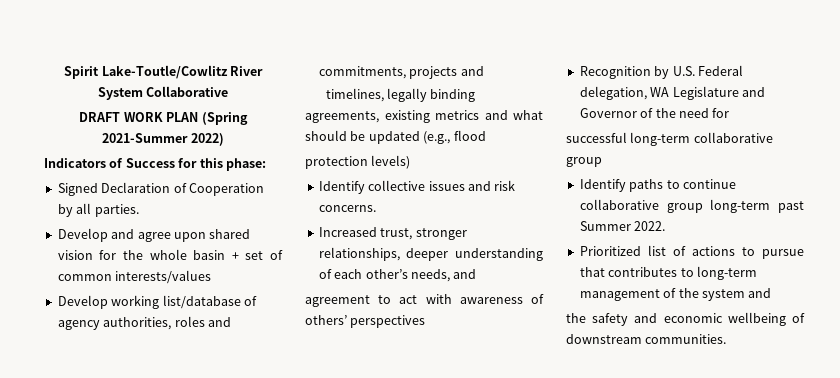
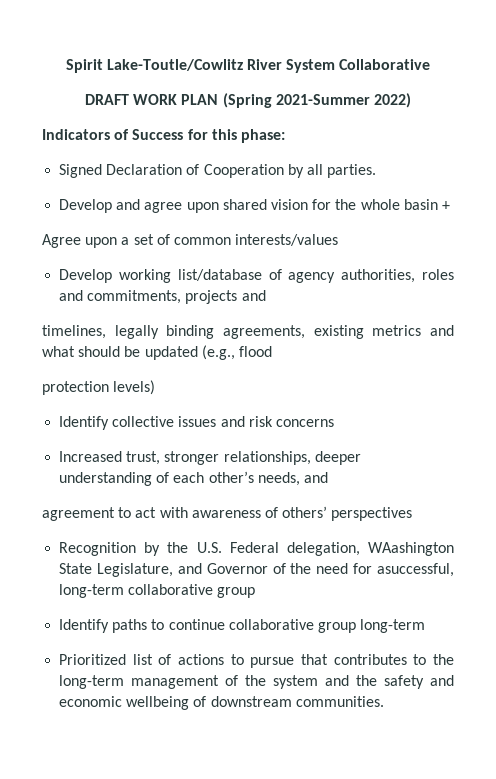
- Develop and agree upon shared vision for the whole basin + set of common interests/values
+ Develop and agree upon shared vision for the whole basin +
+ Agree upon a set of common interests/values
- Identify collective issues and risk concerns.
+ Identify collective issues and risk concerns
- Recognition by U.S. Federal delegation, WA Legislature and Governor of the need for
- successful long-term collaborative group
+ Recognition by the U.S. Federal delegation, WAashington State Legislature, and Governor of the need for asuccessful, long-term collaborative group
- Identify paths to continue collaborative group long-term past Summer 2022.
+ Identify paths to continue collaborative group long-term
- Prioritized list of actions to pursue that contributes to long-term management of the system and
- the safety and economic wellbeing of downstream communities.
+ Prioritized list of actions to pursue that contributes to the long-term management of the system and the safety and economic wellbeing of downstream communities.

